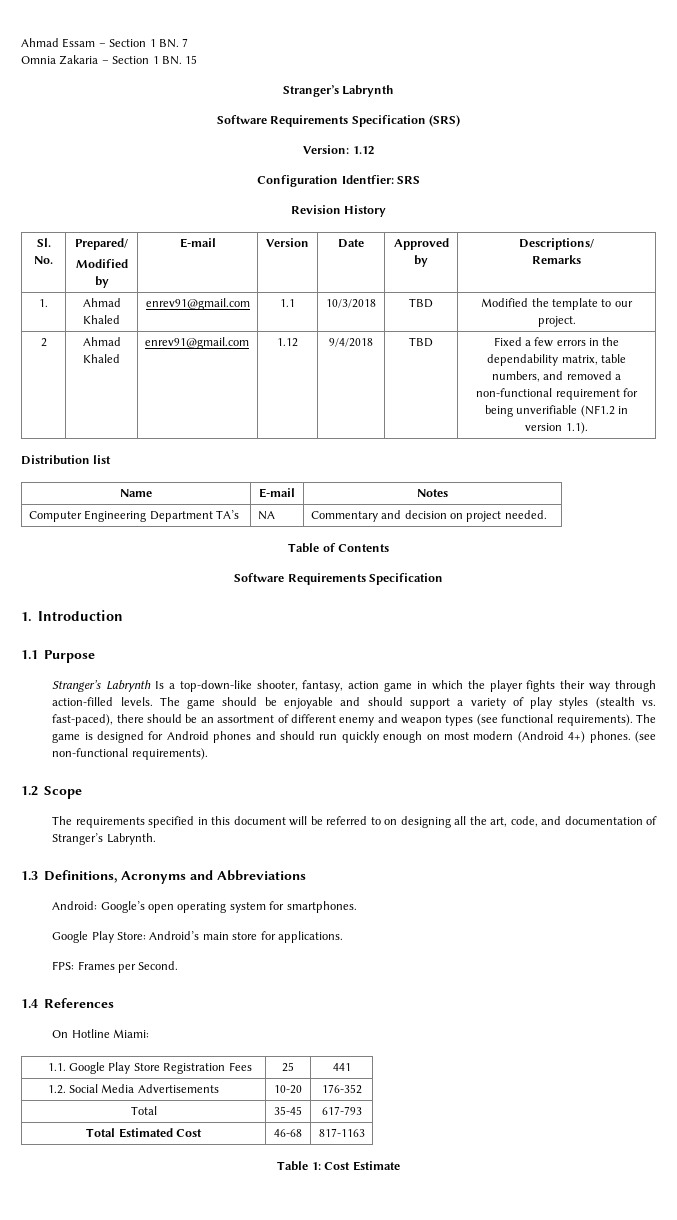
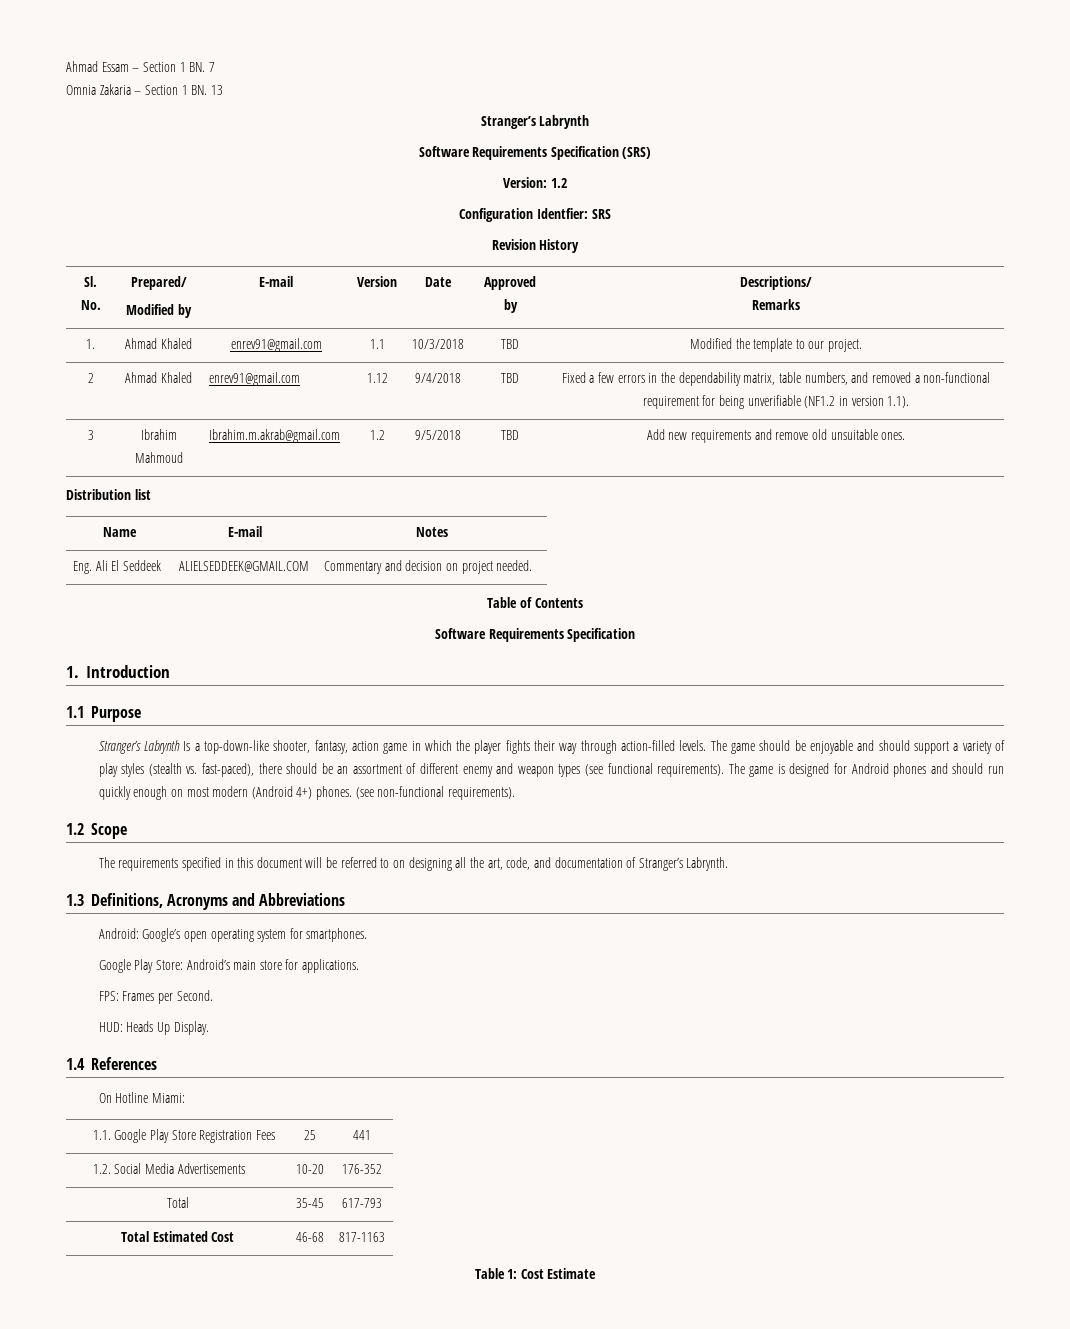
- Omnia Zakaria – Section 1 BN. 15
+ Omnia Zakaria – Section 1 BN. 13
- Version: 1.12
+ Version: 1.2
+ 3 | Ibrahim Mahmoud | Ibrahim.m.akrab@gmail.com | 1.2 | 9/5/2018 | TBD | Add new requirements and remove old unsuitable ones.
- Computer Engineering Department TA’s | NA | Commentary and decision on project needed.
+ Eng. Ali El Seddeek | ALIELSEDDEEK@GMAIL.COM | Commentary and decision on project needed.
+ HUD: Heads Up Display.

